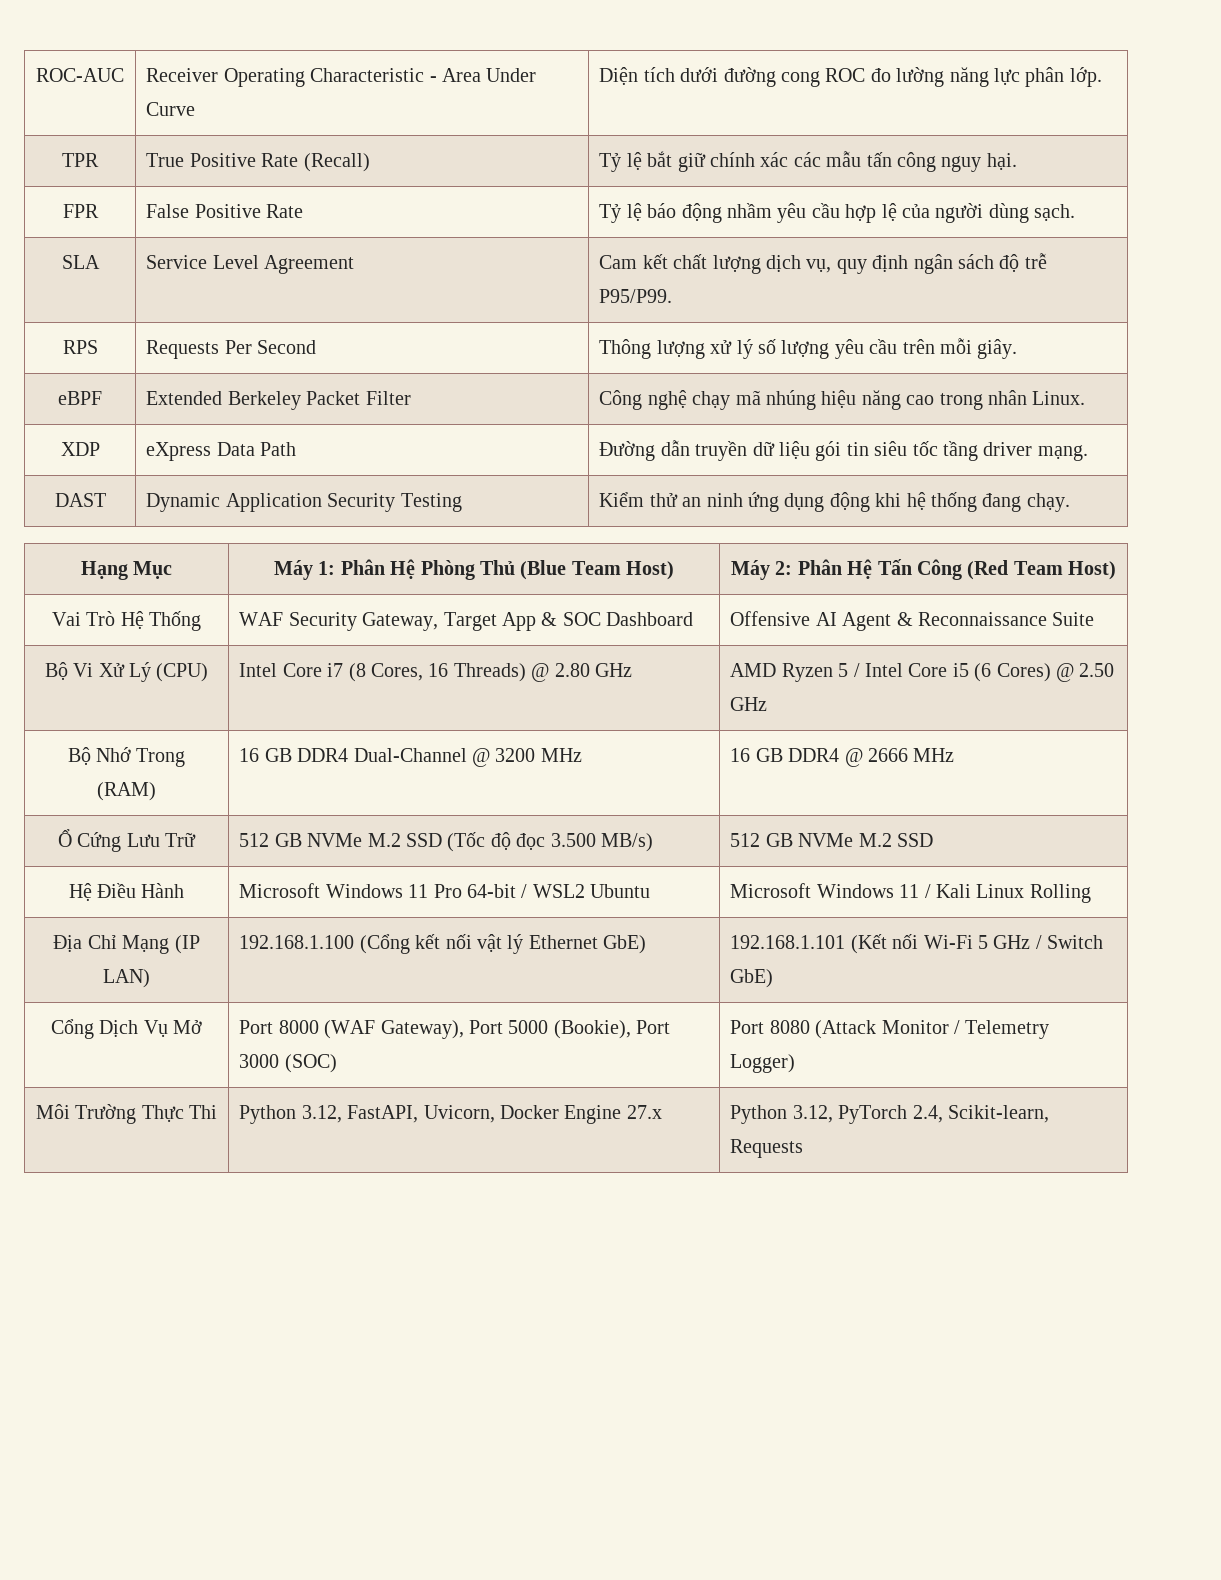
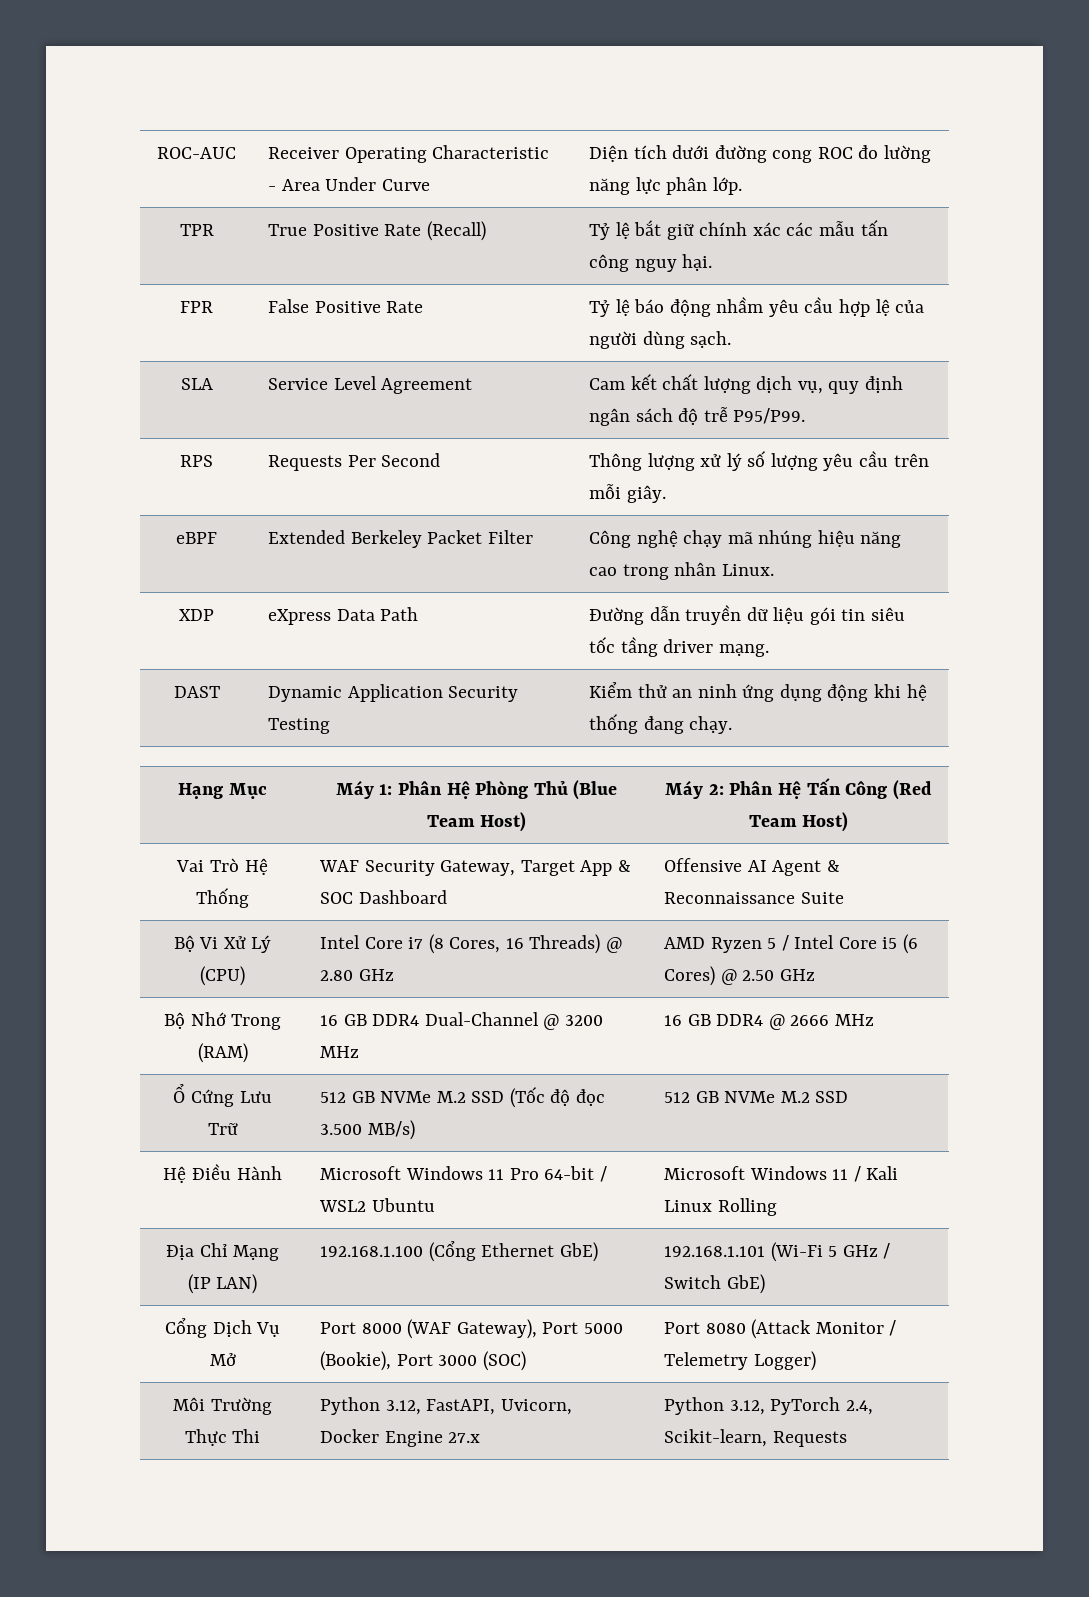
- Địa Chỉ Mạng (IP LAN) | 192.168.1.100 (Cổng kết nối vật lý Ethernet GbE) | 192.168.1.101 (Kết nối Wi-Fi 5 GHz / Switch GbE)
+ Địa Chỉ Mạng (IP LAN) | 192.168.1.100 (Cổng Ethernet GbE) | 192.168.1.101 (Wi-Fi 5 GHz / Switch GbE)

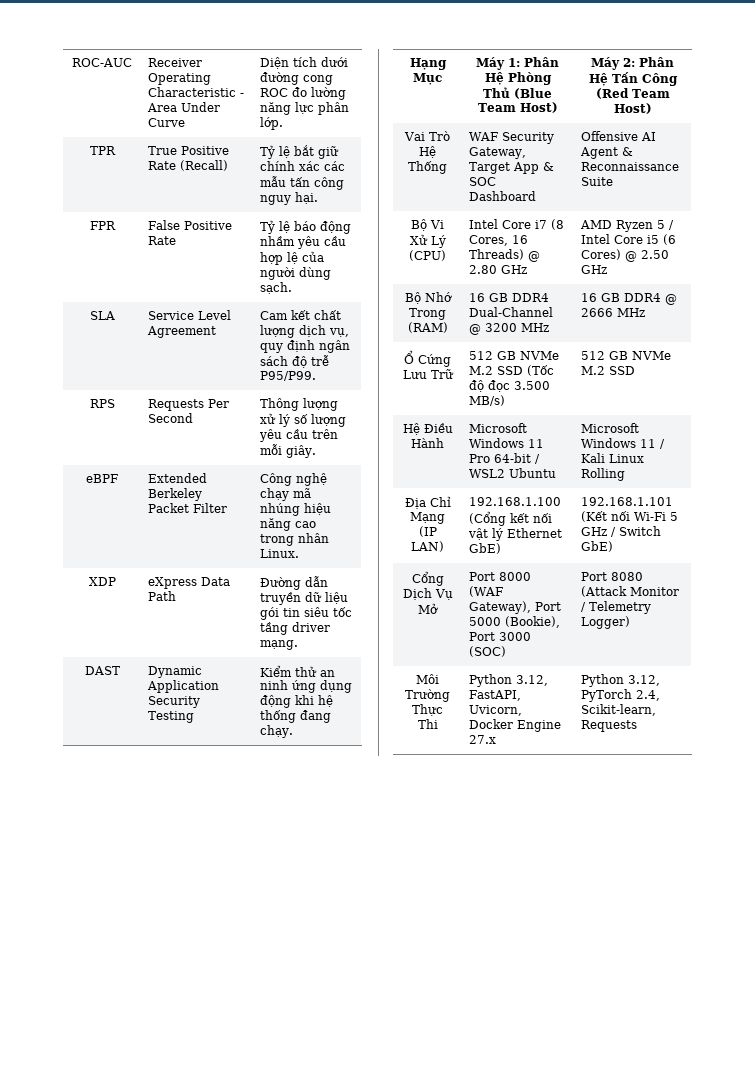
- Địa Chỉ Mạng (IP LAN) | 192.168.1.100 (Cổng Ethernet GbE) | 192.168.1.101 (Wi-Fi 5 GHz / Switch GbE)
+ Địa Chỉ Mạng (IP LAN) | 192.168.1.100 (Cổng kết nối vật lý Ethernet GbE) | 192.168.1.101 (Kết nối Wi-Fi 5 GHz / Switch GbE)

